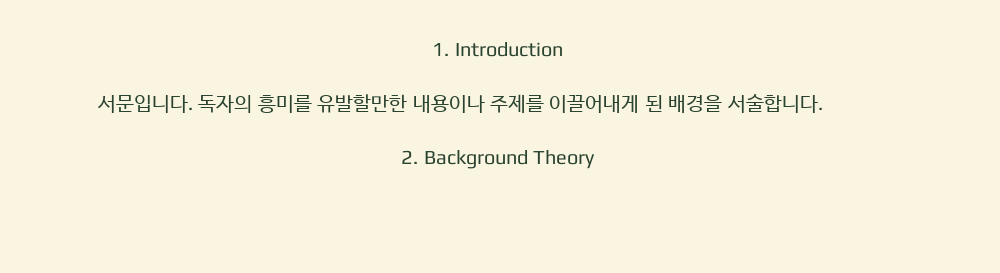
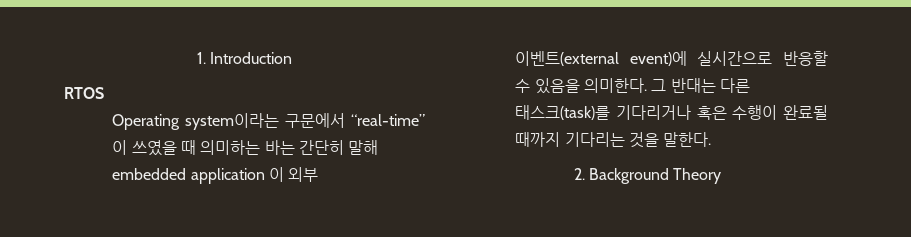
- 서문입니다. 독자의 흥미를 유발할만한 내용이나 주제를 이끌어내게 된 배경을 서술합니다.
+ RTOS
+ Operating system이라는 구문에서 “real-time” 이 쓰였을 때 의미하는 바는 간단히 말해 embedded application 이 외부 이벤트(external event)에 실시간으로 반응할 수 있음을 의미한다. 그 반대는 다른 태스크(task)를 기다리거나 혹은 수행이 완료될 때까지 기다리는 것을 말한다.

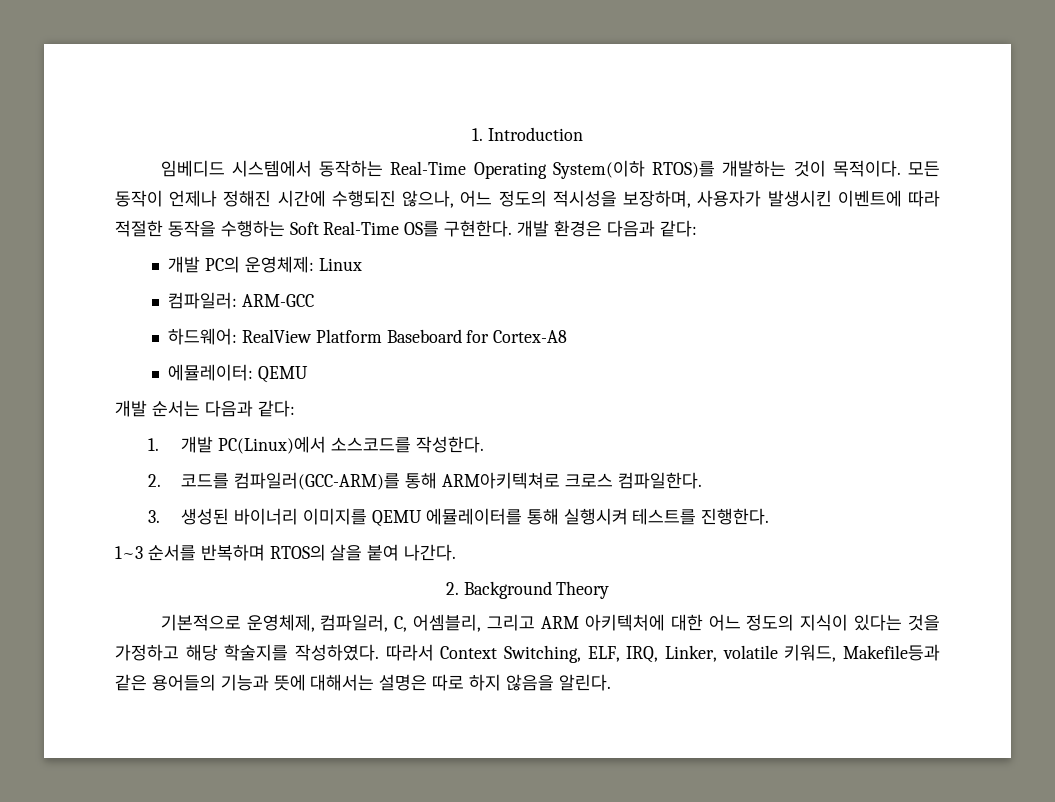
- RTOS
- Operating system이라는 구문에서 “real-time” 이 쓰였을 때 의미하는 바는 간단히 말해 embedded application 이 외부 이벤트(external event)에 실시간으로 반응할 수 있음을 의미한다. 그 반대는 다른 태스크(task)를 기다리거나 혹은 수행이 완료될 때까지 기다리는 것을 말한다.
+ 임베디드 시스템에서 동작하는 Real-Time Operating System(이하 RTOS)를 개발하는 것이 목적이다. 모든 동작이 언제나 정해진 시간에 수행되진 않으나, 어느 정도의 적시성을 보장하며, 사용자가 발생시킨 이벤트에 따라 적절한 동작을 수행하는 Soft Real-Time OS를 구현한다. 개발 환경은 다음과 같다:
+ 개발 PC의 운영체제: Linux
+ 컴파일러: ARM-GCC
+ 하드웨어: RealView Platform Baseboard for Cortex-A8
+ 에뮬레이터: QEMU
+ 개발 순서는 다음과 같다:
+ 1. 개발 PC(Linux)에서 소스코드를 작성한다.
+ 2. 코드를 컴파일러(GCC-ARM)를 통해 ARM아키텍쳐로 크로스 컴파일한다.
+ 3. 생성된 바이너리 이미지를 QEMU 에뮬레이터를 통해 실행시켜 테스트를 진행한다.
+ 1~3 순서를 반복하며 RTOS의 살을 붙여 나간다.
  2. Background Theory
+ 기본적으로 운영체제, 컴파일러, C, 어셈블리, 그리고 ARM 아키텍처에 대한 어느 정도의 지식이 있다는 것을 가정하고 해당 학술지를 작성하였다. 따라서 Context Switching, ELF, IRQ, Linker, volatile 키워드, Makefile등과 같은 용어들의 기능과 뜻에 대해서는 설명은 따로 하지 않음을 알린다.

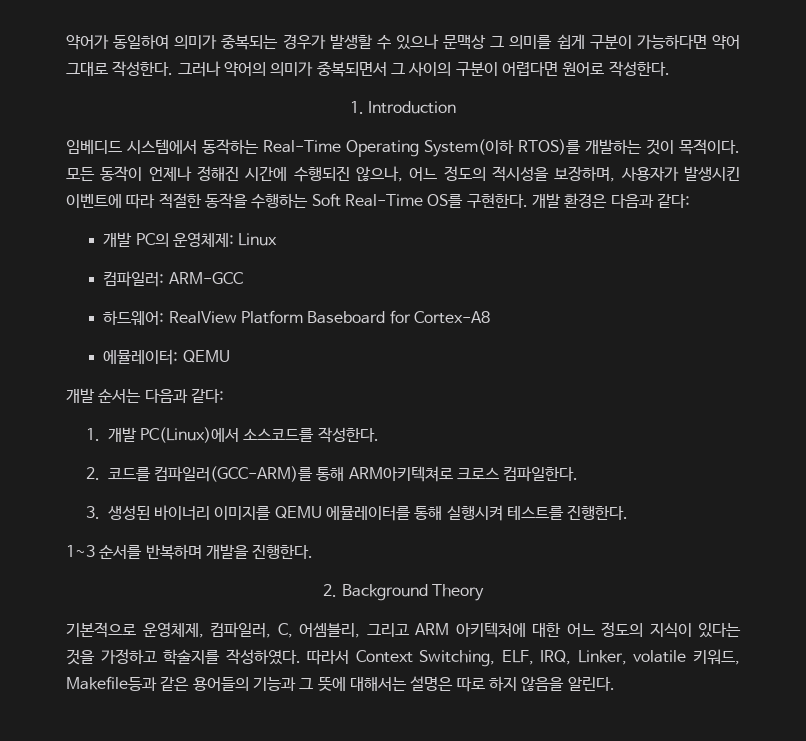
+ 약어가 동일하여 의미가 중복되는 경우가 발생할 수 있으나 문맥상 그 의미를 쉽게 구분이 가능하다면 약어 그대로 작성한다. 그러나 약어의 의미가 중복되면서 그 사이의 구분이 어렵다면 원어로 작성한다.
- 1~3 순서를 반복하며 RTOS의 살을 붙여 나간다.
+ 1~3 순서를 반복하며 개발을 진행한다.
- 기본적으로 운영체제, 컴파일러, C, 어셈블리, 그리고 ARM 아키텍처에 대한 어느 정도의 지식이 있다는 것을 가정하고 해당 학술지를 작성하였다.
+ 기본적으로 운영체제, 컴파일러, C, 어셈블리, 그리고 ARM 아키텍처에 대한 어느 정도의 지식이 있다는 것을 가정하고 학술지를 작성하였다.
- 따라서 Context Switching, ELF, IRQ, Linker, volatile 키워드, Makefile등과 같은 용어들의 기능과 뜻에 대해서는 설명은 따로 하지 않음을 알린다.
+ 따라서 Context Switching, ELF, IRQ, Linker, volatile 키워드, Makefile등과 같은 용어들의 기능과 그 뜻에 대해서는 설명은 따로 하지 않음을 알린다.

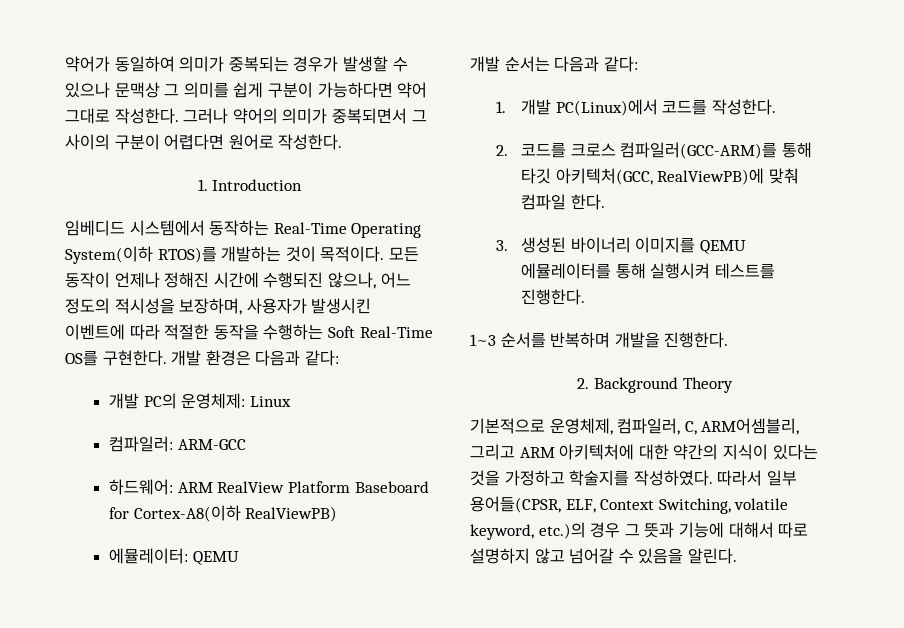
- 하드웨어: RealView Platform Baseboard for Cortex-A8
+ 하드웨어: ARM RealView Platform Baseboard for Cortex-A8(이하 RealViewPB)
- 1. 개발 PC(Linux)에서 소스코드를 작성한다.
+ 1. 개발 PC(Linux)에서 코드를 작성한다.
- 2. 코드를 컴파일러(GCC-ARM)를 통해 ARM아키텍쳐로 크로스 컴파일한다.
+ 2. 코드를 크로스 컴파일러(GCC-ARM)를 통해 타깃 아키텍처(GCC, RealViewPB)에 맞춰 컴파일 한다.
- 기본적으로 운영체제, 컴파일러, C, 어셈블리, 그리고 ARM 아키텍처에 대한 어느 정도의 지식이 있다는 것을 가정하고 학술지를 작성하였다.
+ 기본적으로 운영체제, 컴파일러, C, ARM어셈블리, 그리고 ARM 아키텍처에 대한 약간의 지식이 있다는 것을 가정하고 학술지를 작성하였다.
- 따라서 Context Switching, ELF, IRQ, Linker, volatile 키워드, Makefile등과 같은 용어들의 기능과 그 뜻에 대해서는 설명은 따로 하지 않음을 알린다.
+ 따라서 일부 용어들(CPSR, ELF, Context Switching, volatile keyword, etc.)의 경우 그 뜻과 기능에 대해서 따로 설명하지 않고 넘어갈 수 있음을 알린다.

